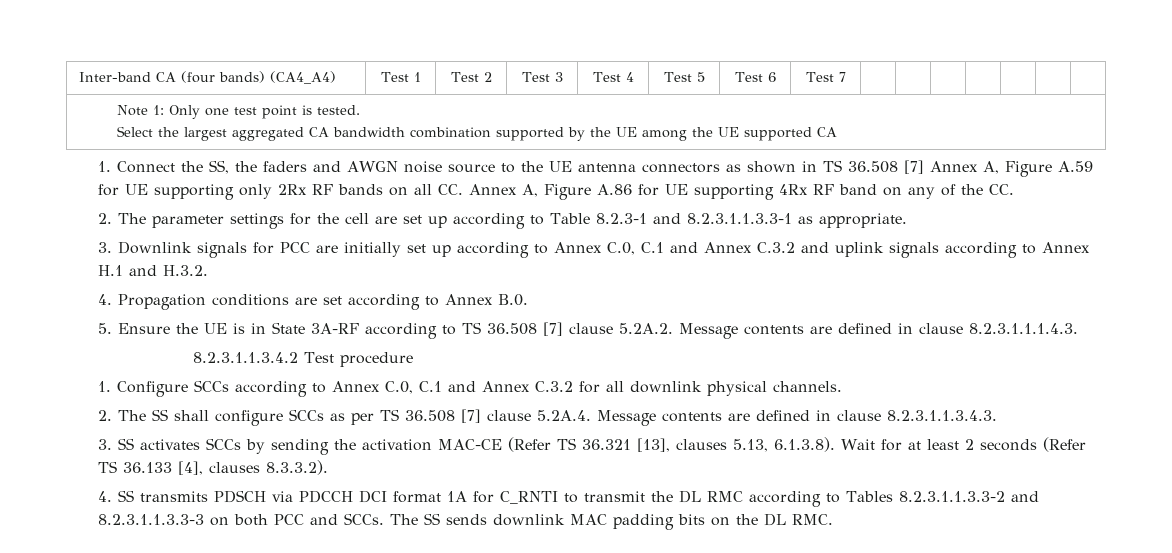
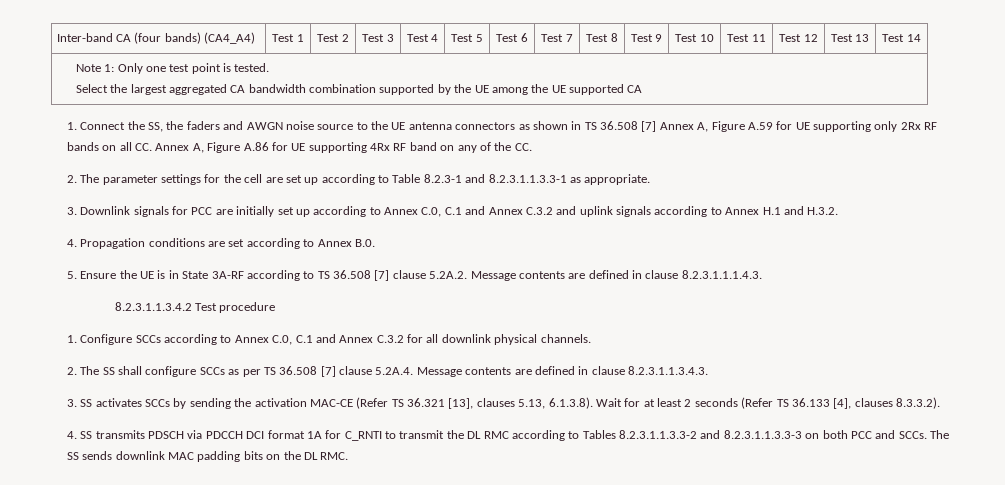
- Inter-band CA (four bands) (CA4_A4) | Test 1 | Test 2 | Test 3 | Test 4 | Test 5 | Test 6 | Test 7 | | | | | | |
+ Inter-band CA (four bands) (CA4_A4) | Test 1 | Test 2 | Test 3 | Test 4 | Test 5 | Test 6 | Test 7 | Test 8 | Test 9 | Test 10 | Test 11 | Test 12 | Test 13 | Test 14

